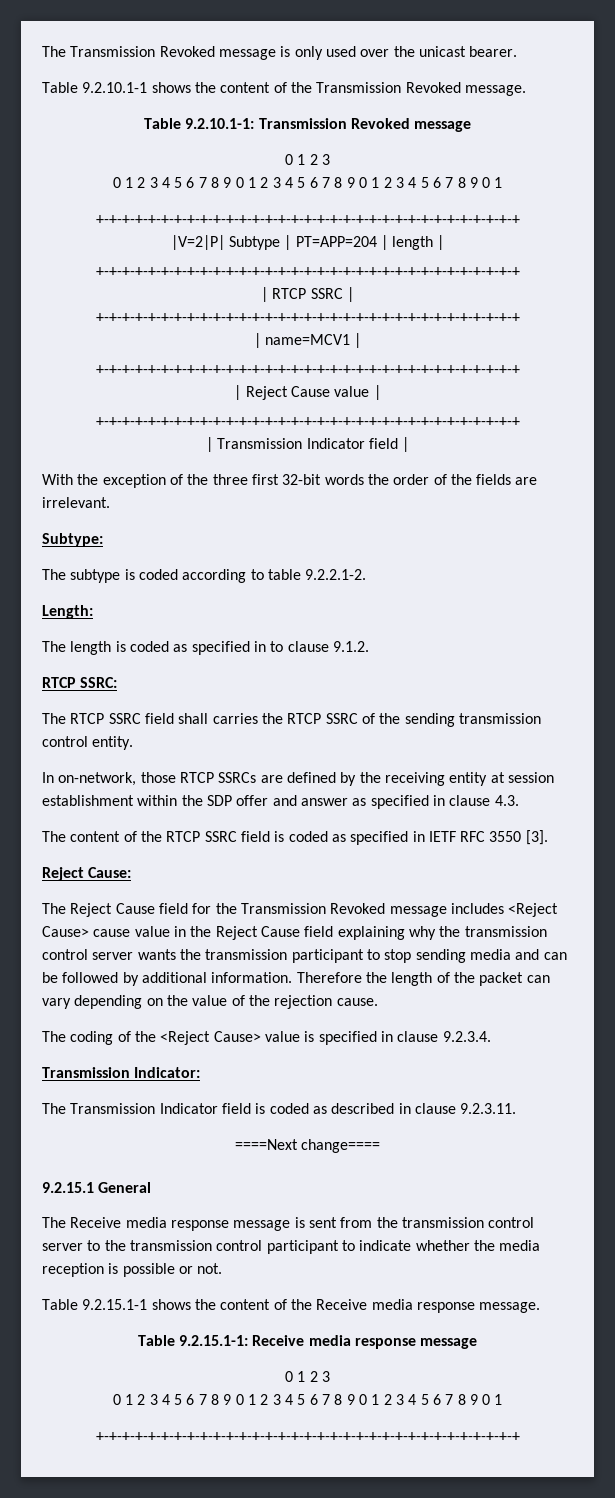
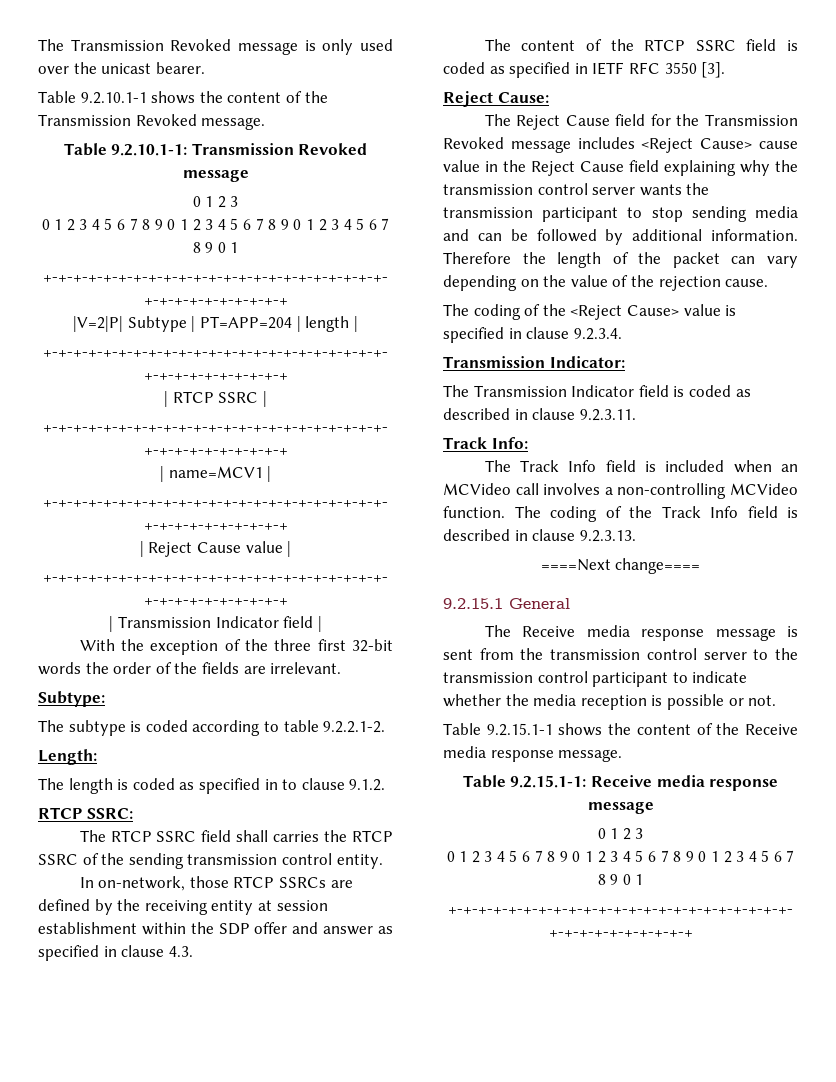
+ Track Info:
+ The Track Info field is included when an MCVideo call involves a non-controlling MCVideo function. The coding of the Track Info field is described in clause 9.2.3.13.

